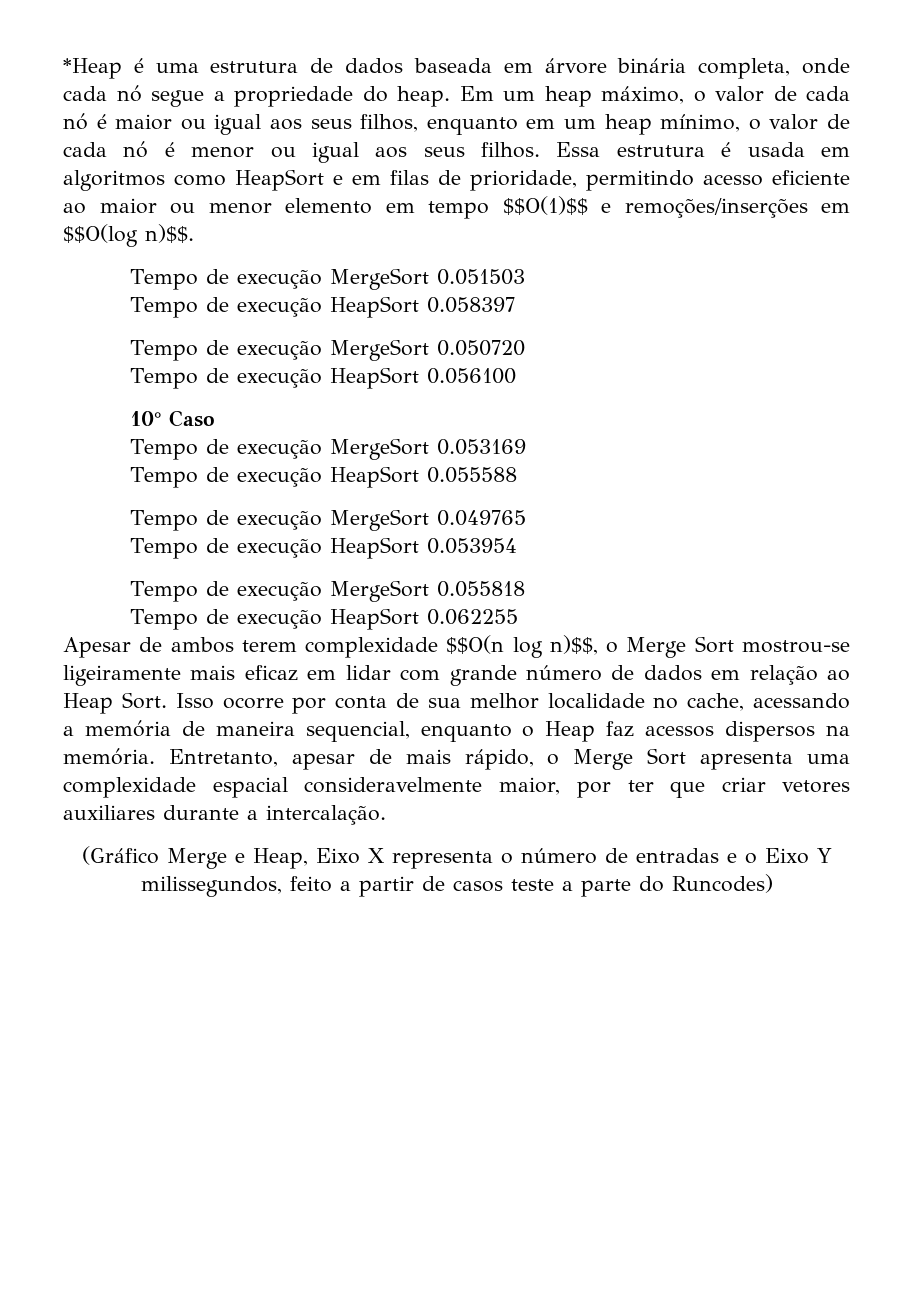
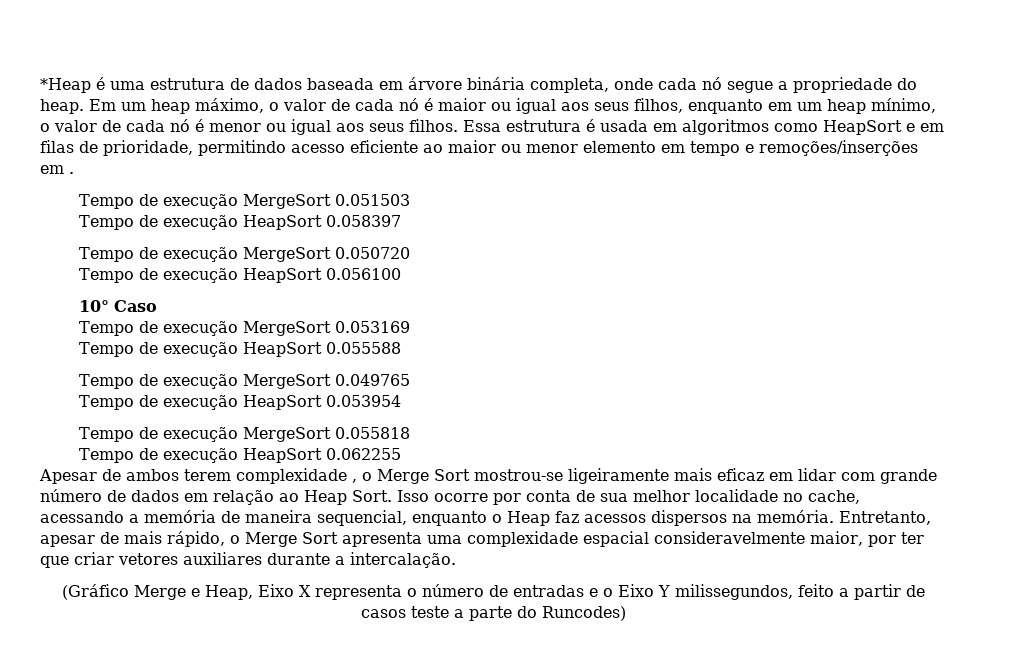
- Essa estrutura é usada em algoritmos como HeapSort e em filas de prioridade, permitindo acesso eficiente ao maior ou menor elemento em tempo $$O(1)$$ e remoções/inserções em $$O(log n)$$.
+ Essa estrutura é usada em algoritmos como HeapSort e em filas de prioridade, permitindo acesso eficiente ao maior ou menor elemento em tempo e remoções/inserções em .
- Apesar de ambos terem complexidade $$O(n log n)$$, o Merge Sort mostrou-se ligeiramente mais eficaz em lidar com grande número de dados em relação ao Heap Sort.
+ Apesar de ambos terem complexidade , o Merge Sort mostrou-se ligeiramente mais eficaz em lidar com grande número de dados em relação ao Heap Sort.

